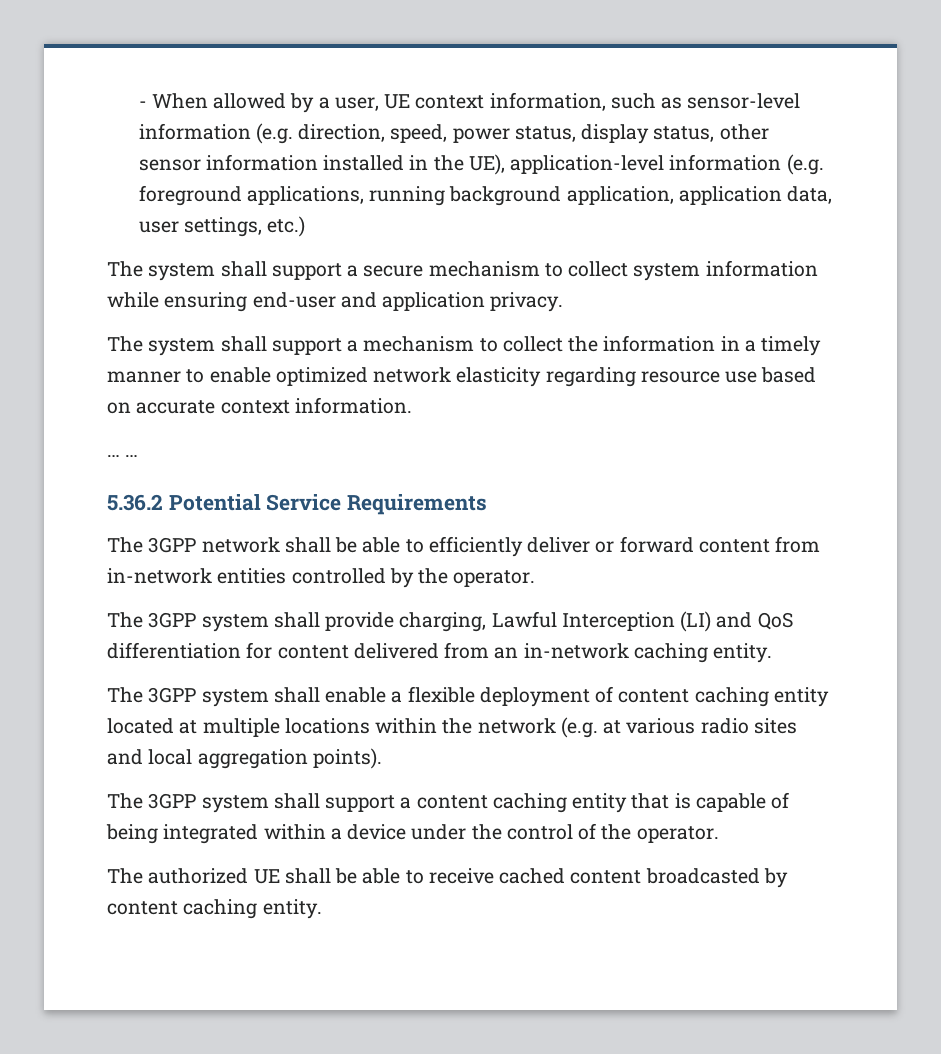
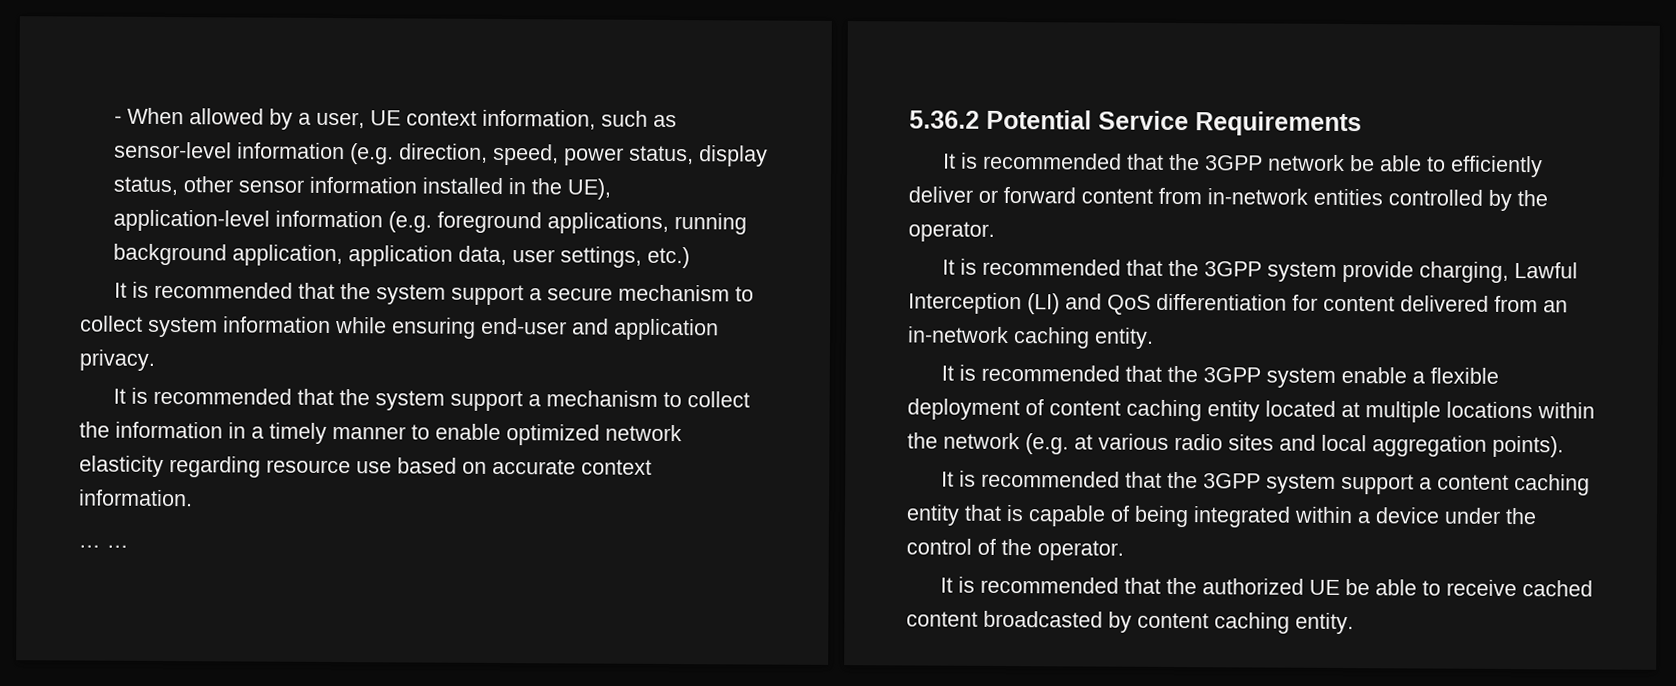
- The system shall support a secure mechanism to collect system information while ensuring end-user and application privacy.
+ It is recommended that the system support a secure mechanism to collect system information while ensuring end-user and application privacy.
- The system shall support a mechanism to collect the information in a timely manner to enable optimized network elasticity regarding resource use based on accurate context information.
+ It is recommended that the system support a mechanism to collect the information in a timely manner to enable optimized network elasticity regarding resource use based on accurate context information.
- The 3GPP network shall be able to efficiently deliver or forward content from in-network entities controlled by the operator.
+ It is recommended that the 3GPP network be able to efficiently deliver or forward content from in-network entities controlled by the operator.
- The 3GPP system shall provide charging, Lawful Interception (LI) and QoS differentiation for content delivered from an in-network caching entity.
+ It is recommended that the 3GPP system provide charging, Lawful Interception (LI) and QoS differentiation for content delivered from an in-network caching entity.
- The 3GPP system shall enable a flexible deployment of content caching entity located at multiple locations within the network (e.g. at various radio sites and local aggregation points).
+ It is recommended that the 3GPP system enable a flexible deployment of content caching entity located at multiple locations within the network (e.g. at various radio sites and local aggregation points).
- The 3GPP system shall support a content caching entity that is capable of being integrated within a device under the control of the operator.
+ It is recommended that the 3GPP system support a content caching entity that is capable of being integrated within a device under the control of the operator.
- The authorized UE shall be able to receive cached content broadcasted by content caching entity.
+ It is recommended that the authorized UE be able to receive cached content broadcasted by content caching entity.

